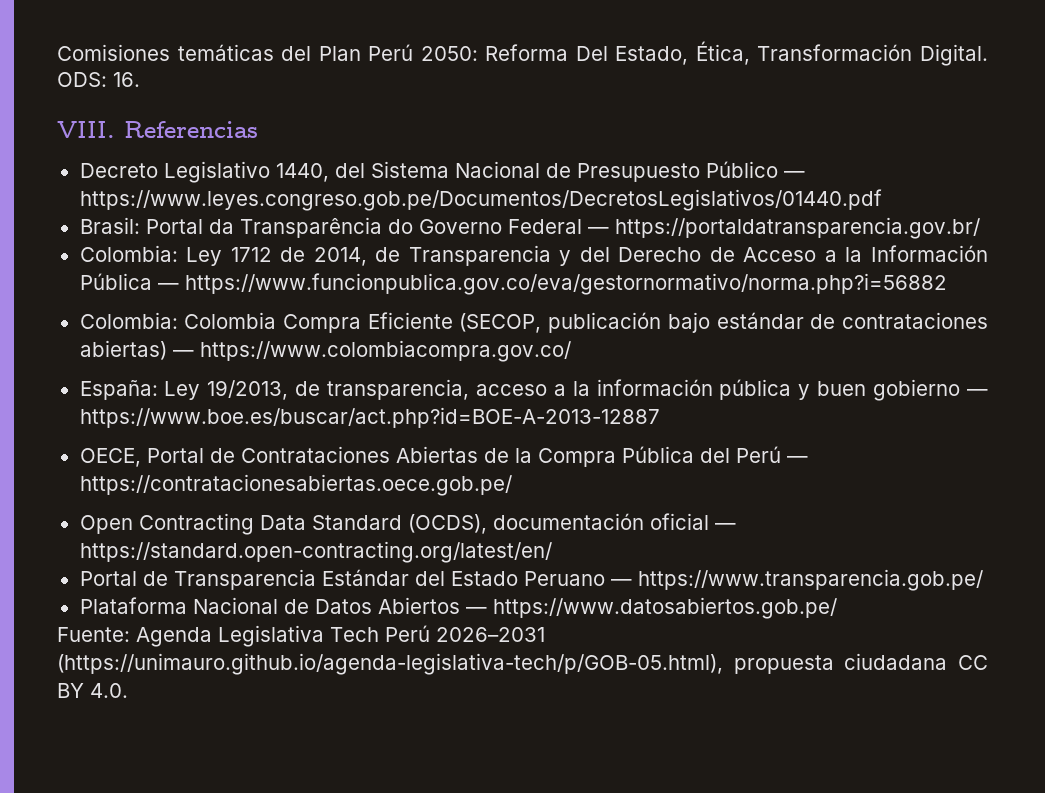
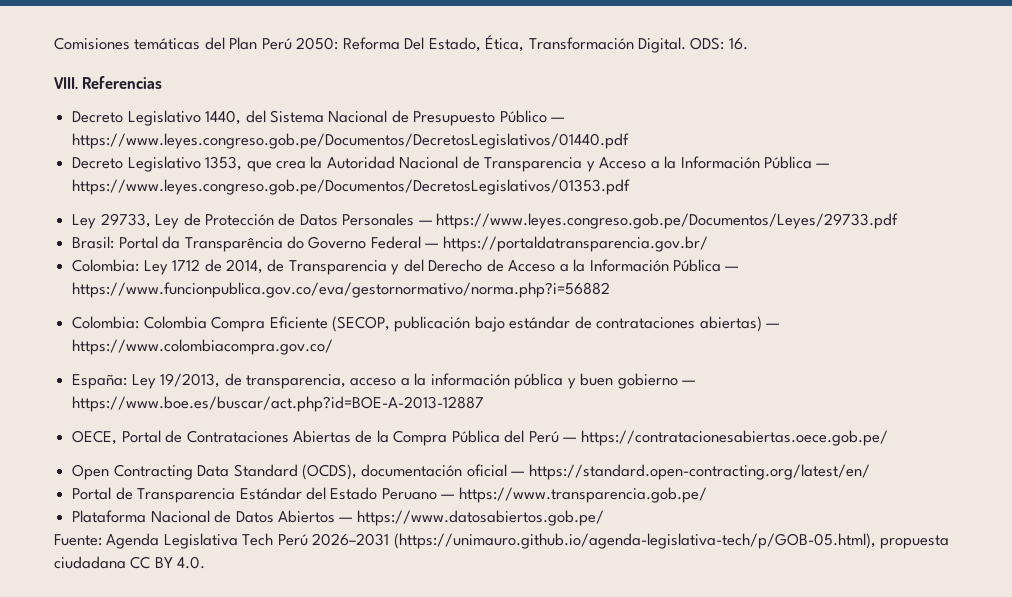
+ Decreto Legislativo 1353, que crea la Autoridad Nacional de Transparencia y Acceso a la Información Pública — https://www.leyes.congreso.gob.pe/Documentos/DecretosLegislativos/01353.pdf
+ Ley 29733, Ley de Protección de Datos Personales — https://www.leyes.congreso.gob.pe/Documentos/Leyes/29733.pdf

